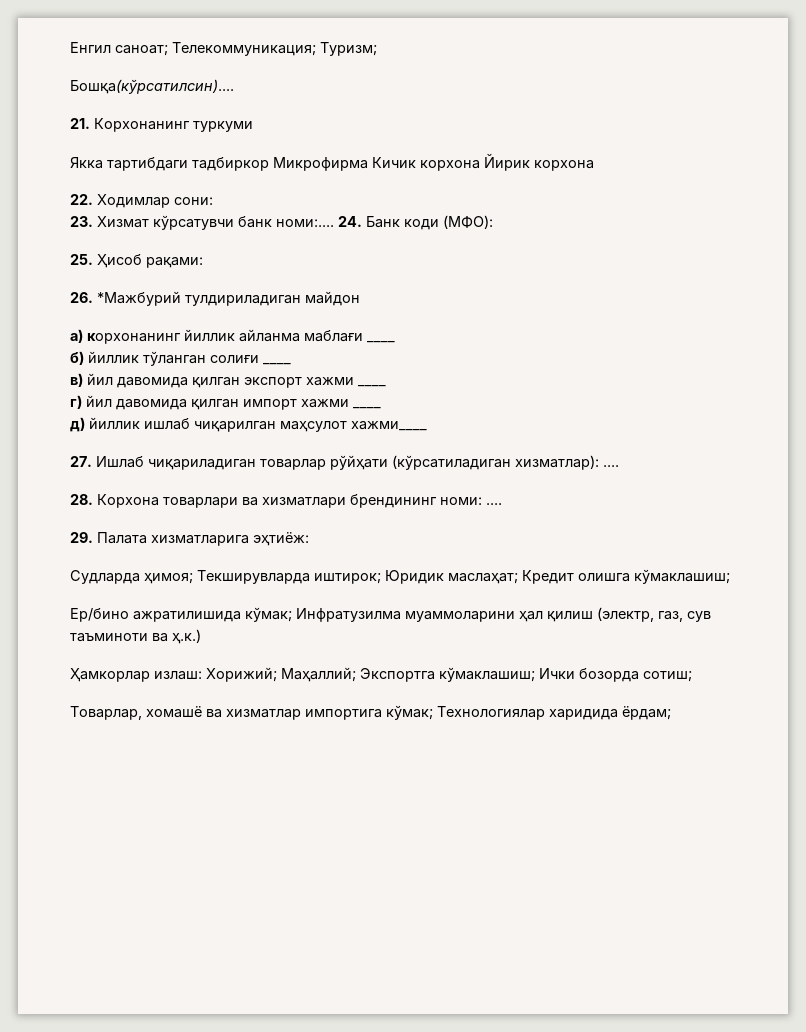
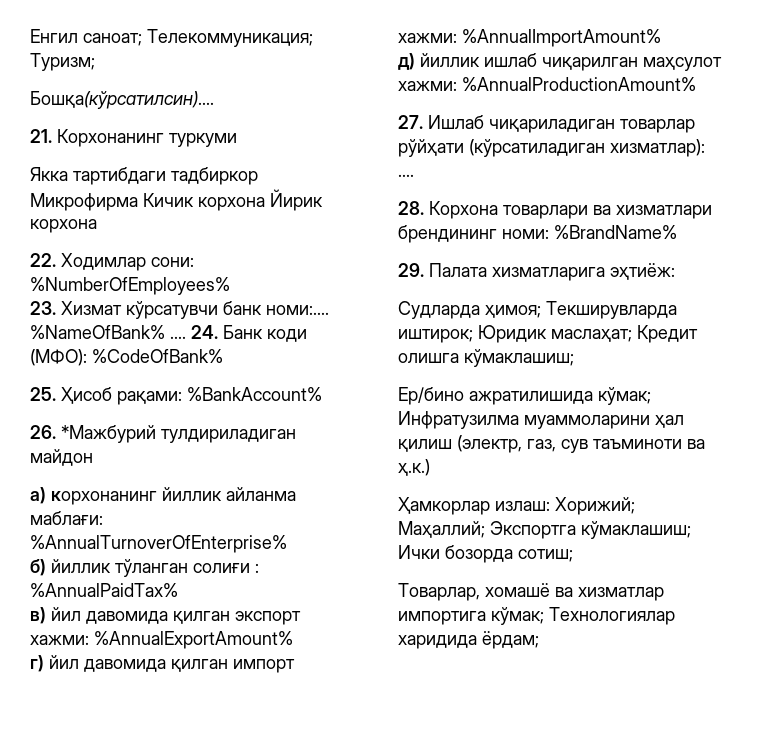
- 22. Ходимлар сони:
+ 22. Ходимлар сони: %NumberOfEmployees%
+ %NameOfBank% ....
- 24. Банк коди (МФО):
+ 24. Банк коди (МФО): %CodeOfBank%
- 25. Ҳисоб рақами:
+ 25. Ҳисоб рақами: %BankAccount%
- а) корхонанинг йиллик айланма маблағи ____
+ а) корхонанинг йиллик айланма маблағи: %AnnualTurnoverOfEnterprise%
- б) йиллик тўланган солиғи ____
+ б) йиллик тўланган солиғи : %AnnualPaidTax%
- в) йил давомида қилган экспорт хажми ____
+ в) йил давомида қилган экспорт хажми: %AnnualExportAmount%
- г) йил давомида қилган импорт хажми ____
+ г) йил давомида қилган импорт хажми: %AnnualImportAmount%
- д) йиллик ишлаб чиқарилган маҳсулот хажми____
+ д) йиллик ишлаб чиқарилган маҳсулот хажми: %AnnualProductionAmount%
- 28. Корхона товарлари ва хизматлари брендининг номи: ....
+ 28. Корхона товарлари ва хизматлари брендининг номи: %BrandName%

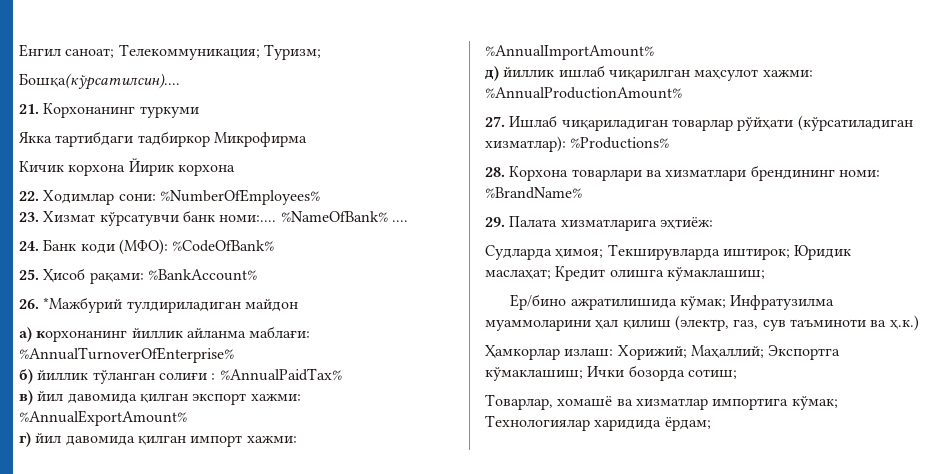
- Якка тартибдаги тадбиркор Микрофирма Кичик корхона Йирик корхона
+ Якка тартибдаги тадбиркор Микрофирма
+ Кичик корхона Йирик корхона
- %NameOfBank% .... 24. Банк коди (МФО): %CodeOfBank%
+ %NameOfBank% ....
+ 24. Банк коди (МФО): %CodeOfBank%
- 27. Ишлаб чиқариладиган товарлар рўйҳати (кўрсатиладиган хизматлар): ....
+ 27. Ишлаб чиқариладиган товарлар рўйҳати (кўрсатиладиган хизматлар): %Productions%

